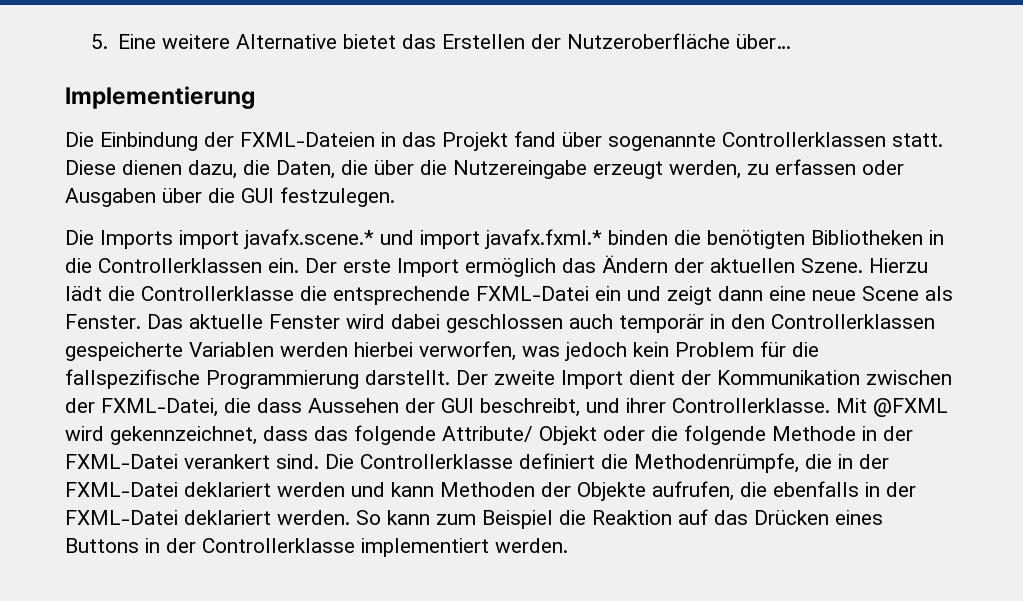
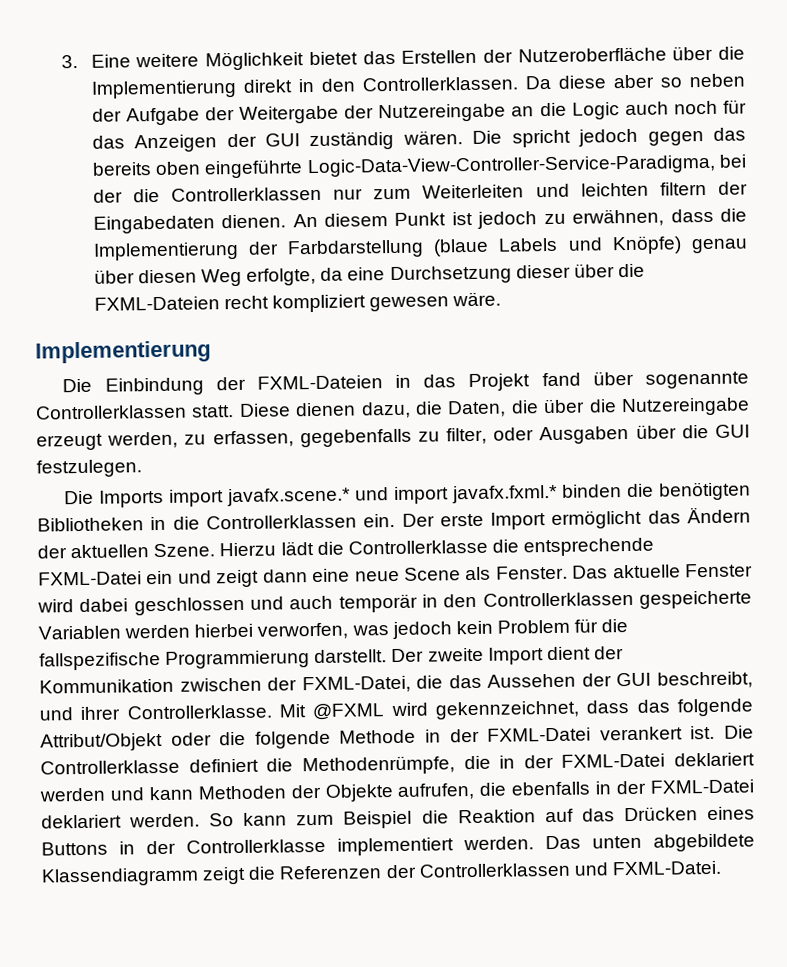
- 5. Eine weitere Alternative bietet das Erstellen der Nutzeroberfläche über…
+ 3. Eine weitere Möglichkeit bietet das Erstellen der Nutzeroberfläche über die Implementierung direkt in den Controllerklassen. Da diese aber so neben der Aufgabe der Weitergabe der Nutzereingabe an die Logic auch noch für das Anzeigen der GUI zuständig wären. Die spricht jedoch gegen das bereits oben eingeführte Logic-Data-View-Controller-Service-Paradigma, bei der die Controllerklassen nur zum Weiterleiten und leichten filtern der Eingabedaten dienen. An diesem Punkt ist jedoch zu erwähnen, dass die Implementierung der Farbdarstellung (blaue Labels und Knöpfe) genau über diesen Weg erfolgte, da eine Durchsetzung dieser über die FXML-Dateien recht kompliziert gewesen wäre.
- Diese dienen dazu, die Daten, die über die Nutzereingabe erzeugt werden, zu erfassen oder Ausgaben über die GUI festzulegen.
+ Diese dienen dazu, die Daten, die über die Nutzereingabe erzeugt werden, zu erfassen, gegebenfalls zu filter, oder Ausgaben über die GUI festzulegen.
- Der erste Import ermöglich das Ändern der aktuellen Szene.
+ Der erste Import ermöglicht das Ändern der aktuellen Szene.
- Das aktuelle Fenster wird dabei geschlossen auch temporär in den Controllerklassen gespeicherte Variablen werden hierbei verworfen, was jedoch kein Problem für die fallspezifische Programmierung darstellt.
+ Das aktuelle Fenster wird dabei geschlossen und auch temporär in den Controllerklassen gespeicherte Variablen werden hierbei verworfen, was jedoch kein Problem für die fallspezifische Programmierung darstellt.
- Der zweite Import dient der Kommunikation zwischen der FXML-Datei, die dass Aussehen der GUI beschreibt, und ihrer Controllerklasse.
+ Der zweite Import dient der Kommunikation zwischen der FXML-Datei, die das Aussehen der GUI beschreibt, und ihrer Controllerklasse.
- Mit @FXML wird gekennzeichnet, dass das folgende Attribute/ Objekt oder die folgende Methode in der FXML-Datei verankert sind.
+ Mit @FXML wird gekennzeichnet, dass das folgende Attribut/Objekt oder die folgende Methode in der FXML-Datei verankert ist.
+ Das unten abgebildete Klassendiagramm zeigt die Referenzen der Controllerklassen und FXML-Datei.

